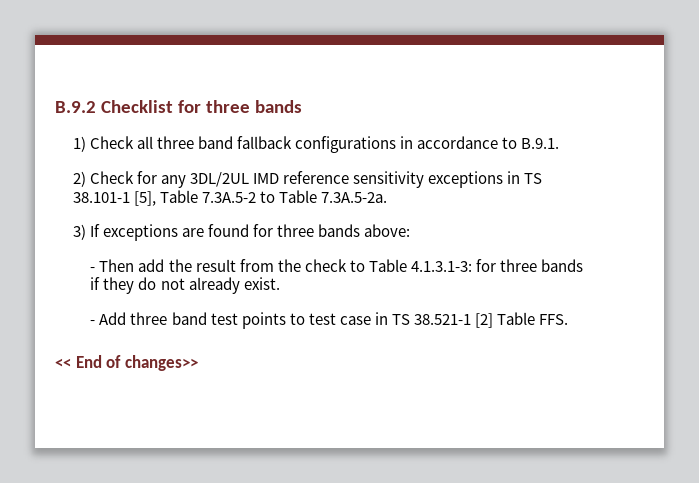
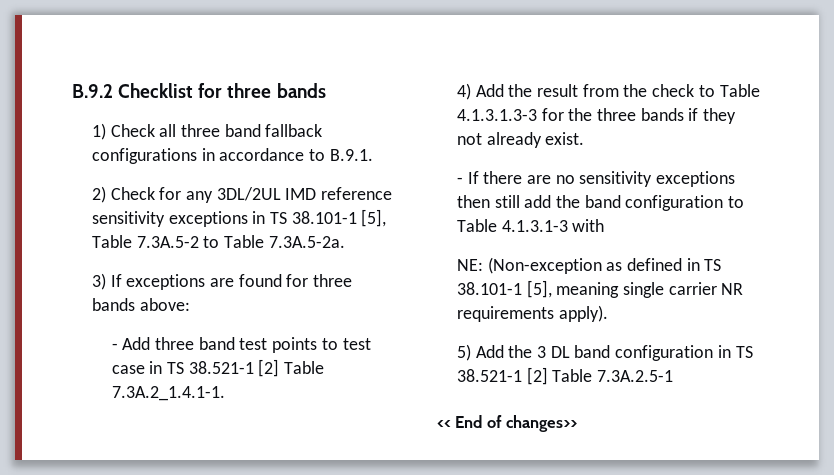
- - Then add the result from the check to Table 4.1.3.1-3: for three bands if they do not already exist.
- - Add three band test points to test case in TS 38.521-1 [2] Table FFS.
+ - Add three band test points to test case in TS 38.521-1 [2] Table 7.3A.2_1.4.1-1.
+ 4) Add the result from the check to Table 4.1.3.1.3-3 for the three bands if they not already exist.
+ - If there are no sensitivity exceptions then still add the band configuration to Table 4.1.3.1-3 with
+ NE: (Non-exception as defined in TS 38.101-1 [5], meaning single carrier NR requirements apply).
+ 5) Add the 3 DL band configuration in TS 38.521-1 [2] Table 7.3A.2.5-1

